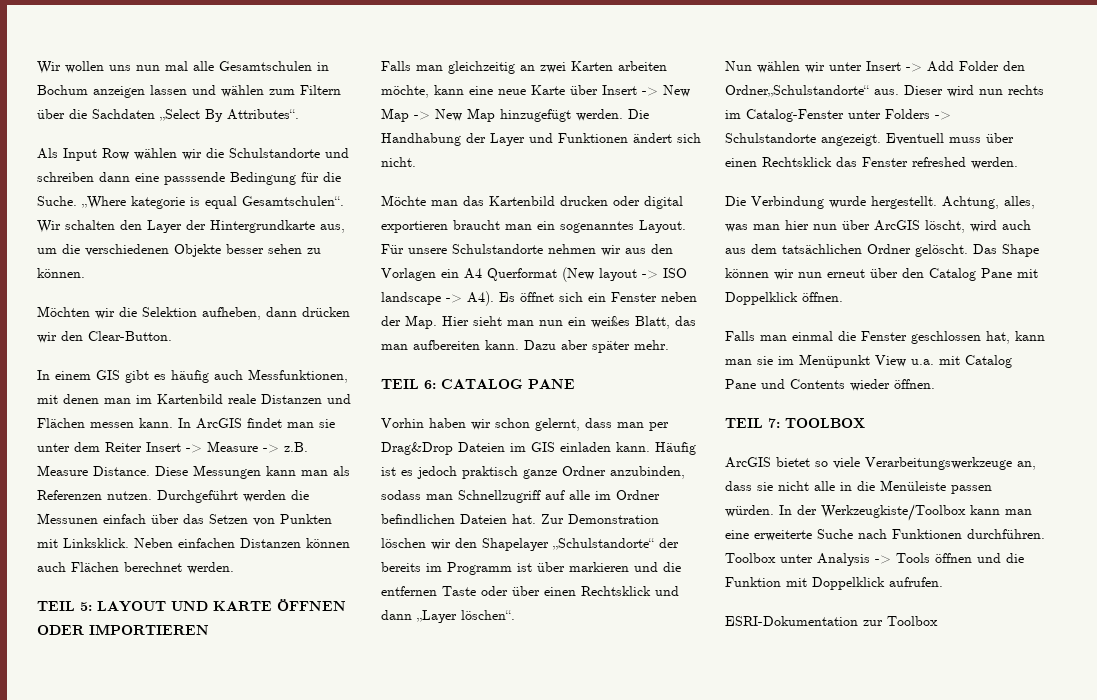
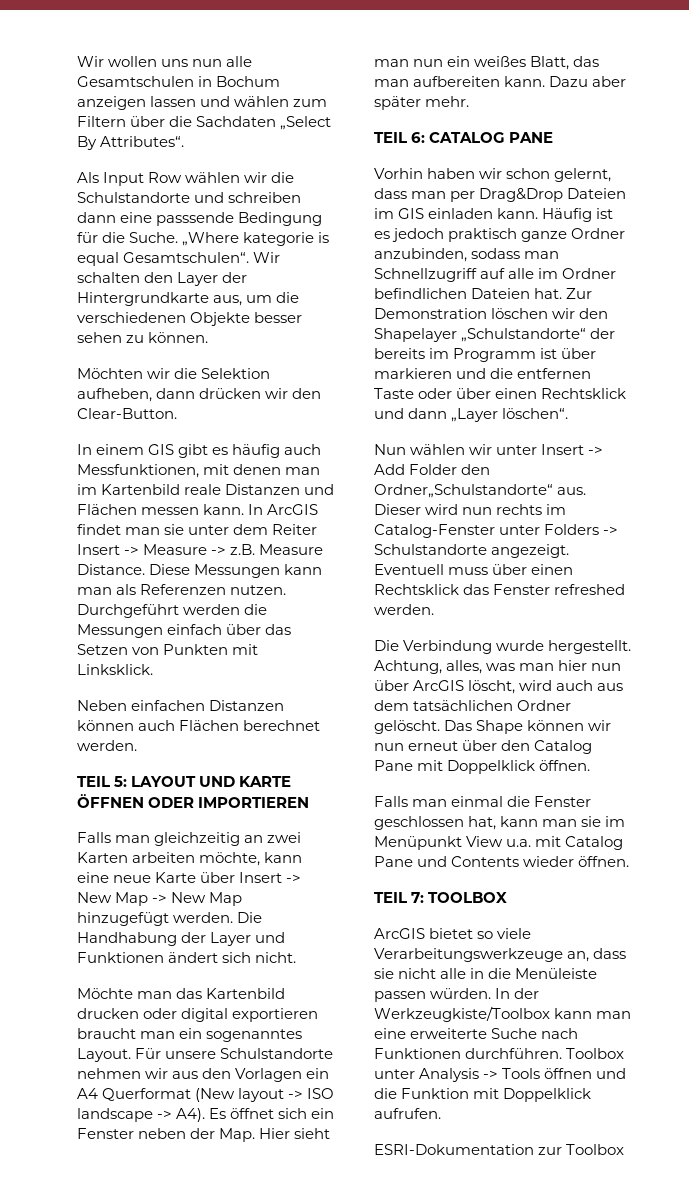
- Wir wollen uns nun mal alle Gesamtschulen in Bochum anzeigen lassen und wählen zum Filtern über die Sachdaten „Select By Attributes“.
+ Wir wollen uns nun alle Gesamtschulen in Bochum anzeigen lassen und wählen zum Filtern über die Sachdaten „Select By Attributes“.
- Durchgeführt werden die Messunen einfach über das Setzen von Punkten mit Linksklick. Neben einfachen Distanzen können auch Flächen berechnet werden.
+ Durchgeführt werden die Messungen einfach über das Setzen von Punkten mit Linksklick.
+ Neben einfachen Distanzen können auch Flächen berechnet werden.

